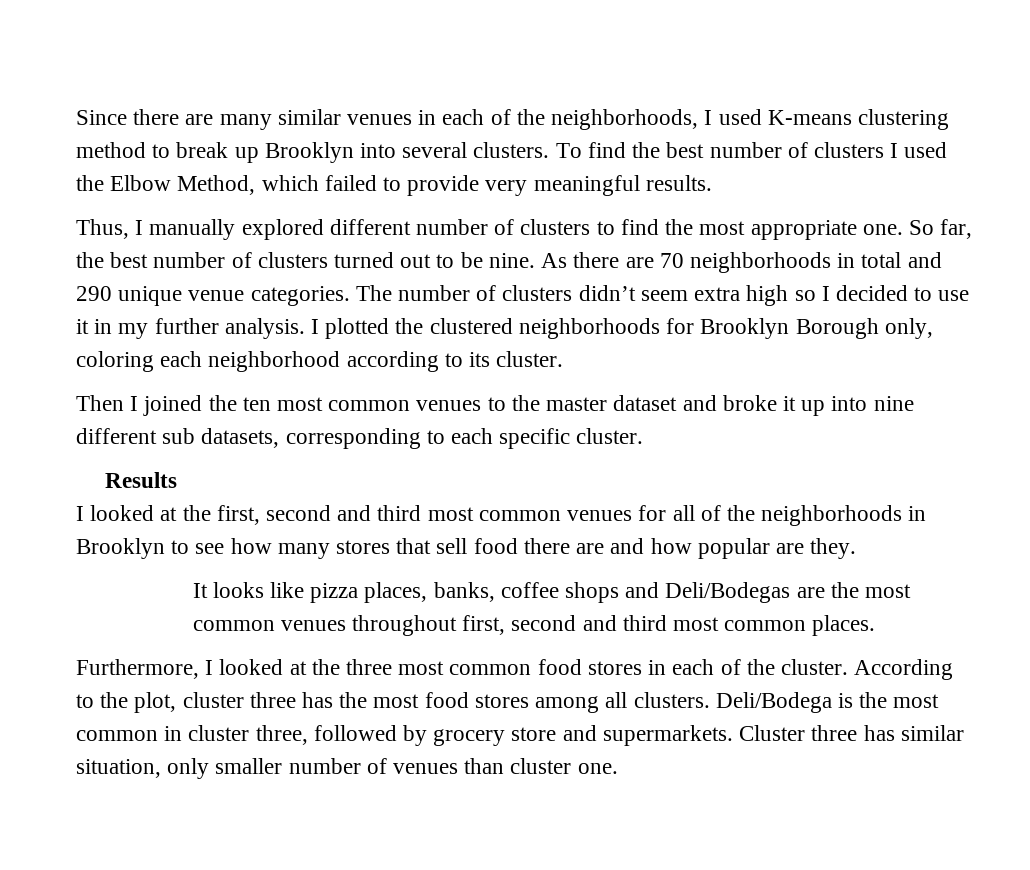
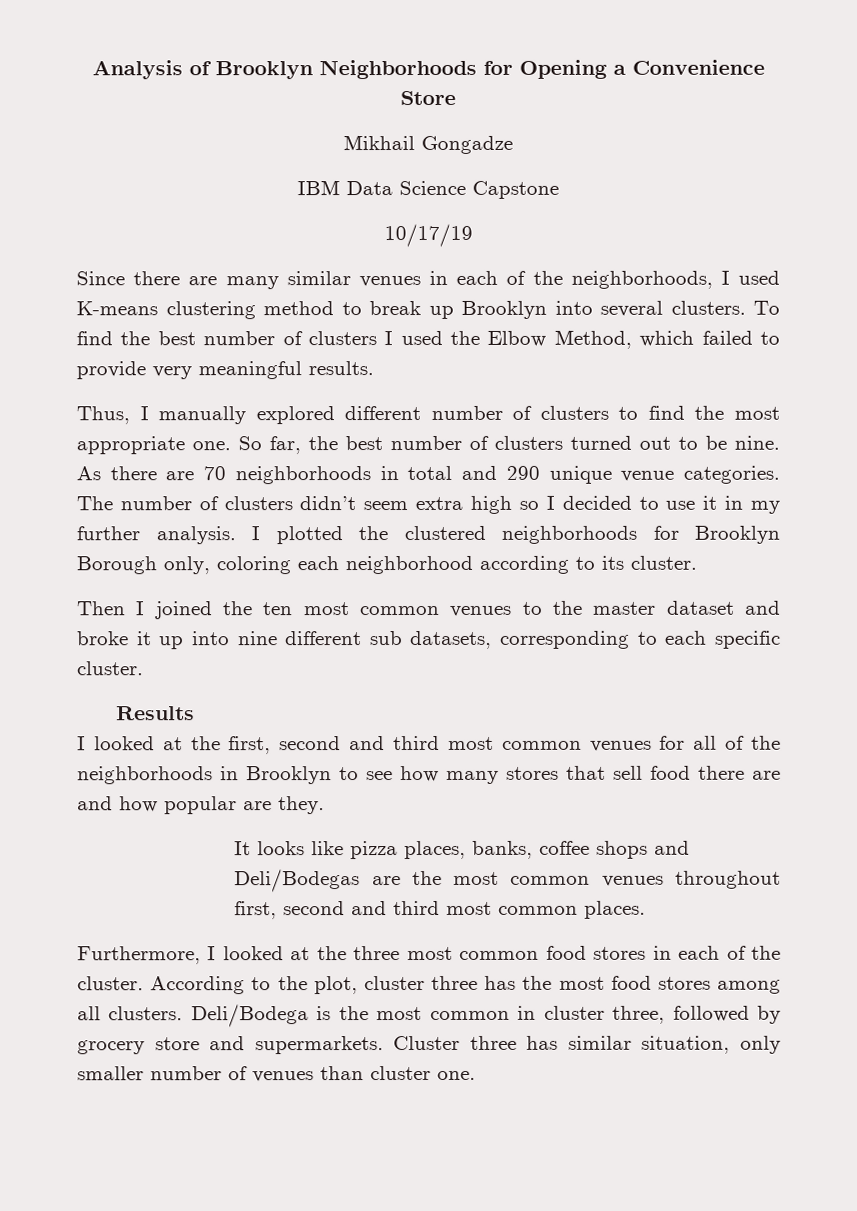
+ Analysis of Brooklyn Neighborhoods for Opening a Convenience Store
+ Mikhail Gongadze
+ IBM Data Science Capstone
+ 10/17/19

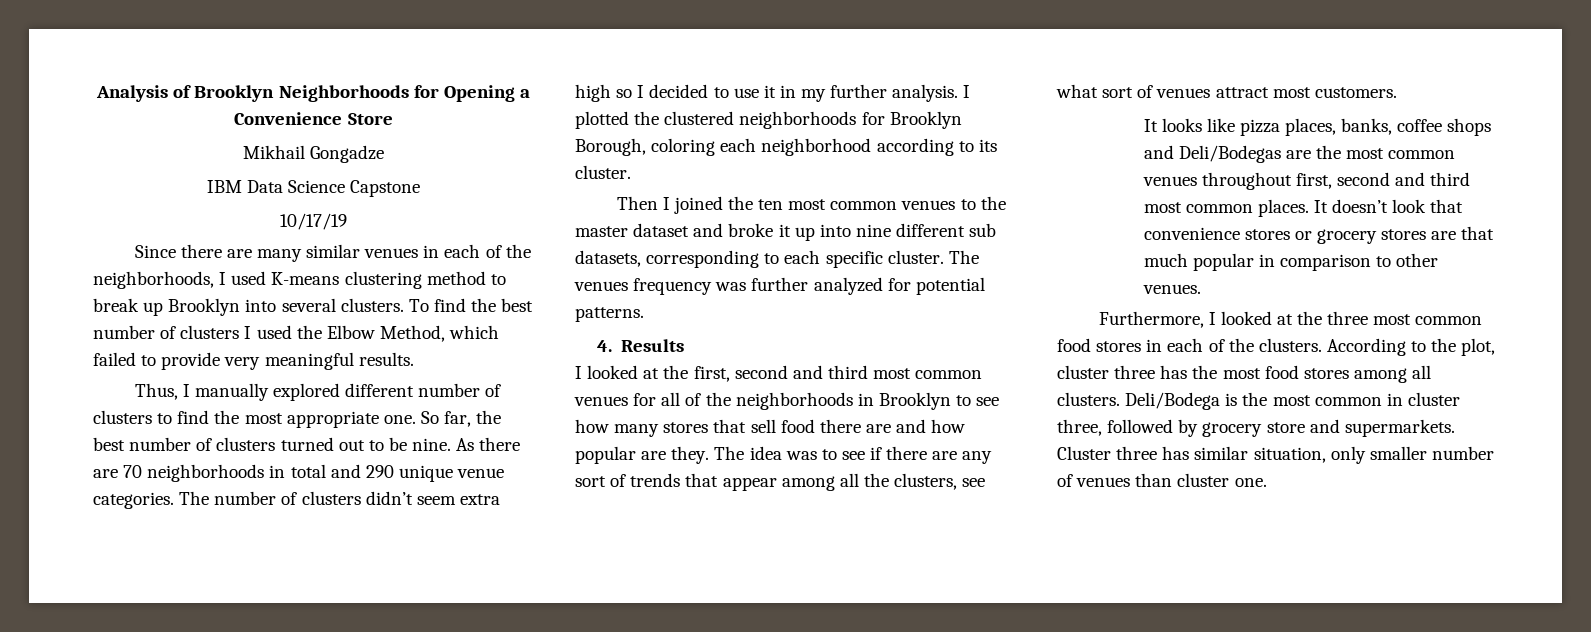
- I plotted the clustered neighborhoods for Brooklyn Borough only, coloring each neighborhood according to its cluster.
+ I plotted the clustered neighborhoods for Brooklyn Borough, coloring each neighborhood according to its cluster.
- Then I joined the ten most common venues to the master dataset and broke it up into nine different sub datasets, corresponding to each specific cluster.
- Results
+ Then I joined the ten most common venues to the master dataset and broke it up into nine different sub datasets, corresponding to each specific cluster. The venues frequency was further analyzed for potential patterns.
+ 4. Results
+ The idea was to see if there are any sort of trends that appear among all the clusters, see what sort of venues attract most customers.
+ It doesn’t look that convenience stores or grocery stores are that much popular in comparison to other venues.
- Furthermore, I looked at the three most common food stores in each of the cluster.
+ Furthermore, I looked at the three most common food stores in each of the clusters.

